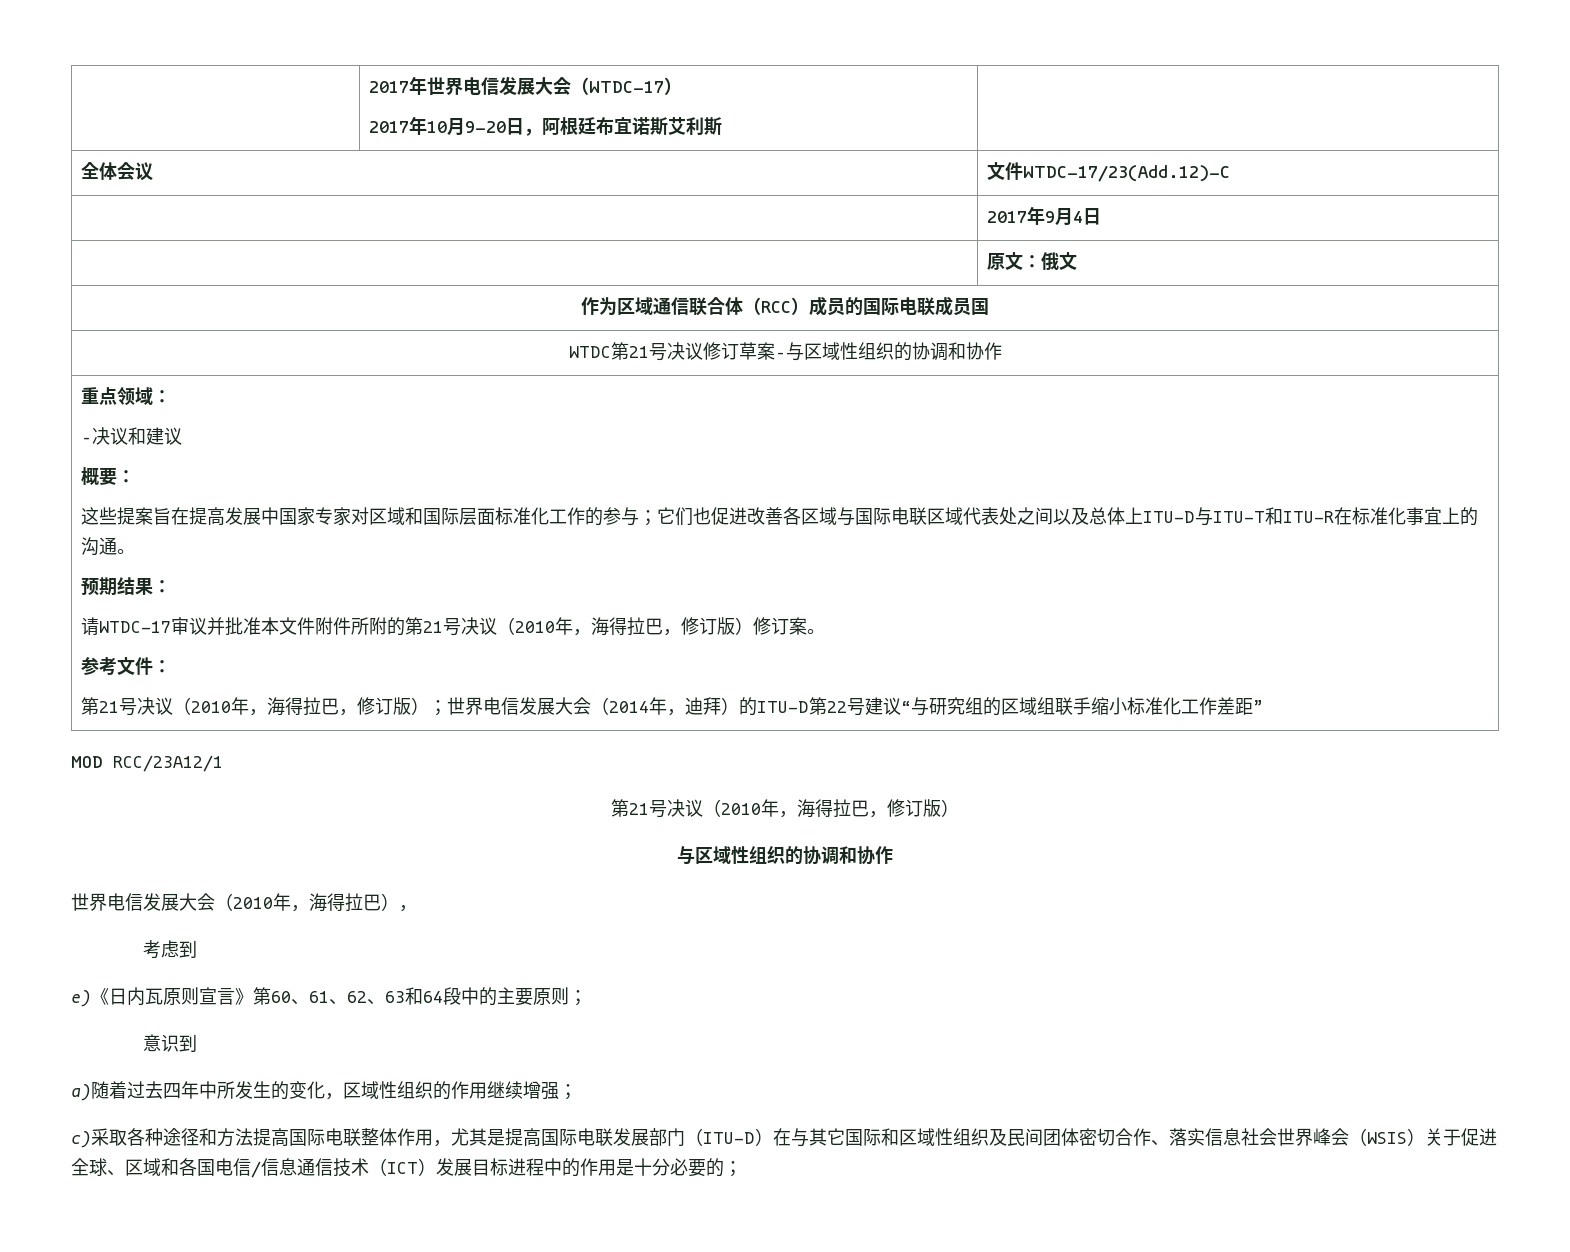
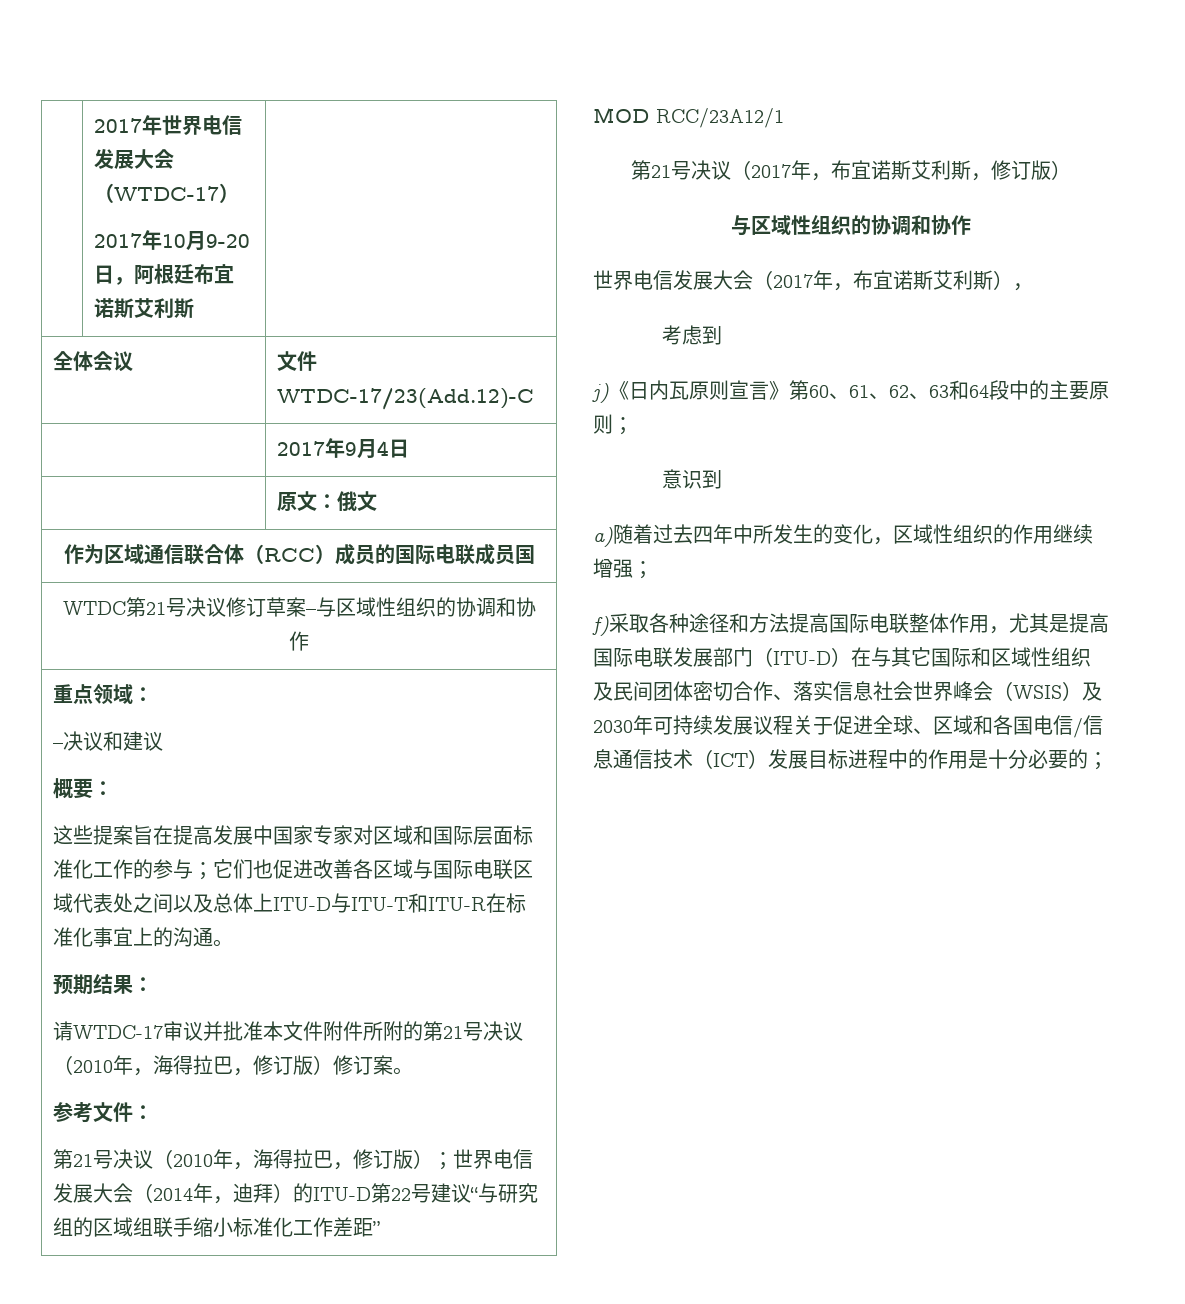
  MOD RCC/23A12/1
- 第21号决议（2010年，海得拉巴，修订版）
+ 第21号决议（2017年，布宜诺斯艾利斯，修订版）
- 世界电信发展大会（2010年，海得拉巴），
+ 世界电信发展大会（2017年，布宜诺斯艾利斯），
- e)《日内瓦原则宣言》第60、61、62、63和64段中的主要原则；
+ j)《日内瓦原则宣言》第60、61、62、63和64段中的主要原则；
- c)采取各种途径和方法提高国际电联整体作用，尤其是提高国际电联发展部门（ITU-D）在与其它国际和区域性组织及民间团体密切合作、落实信息社会世界峰会（WSIS）关于促进全球、区域和各国电信/信息通信技术（ICT）发展目标进程中的作用是十分必要的；
+ f)采取各种途径和方法提高国际电联整体作用，尤其是提高国际电联发展部门（ITU-D）在与其它国际和区域性组织及民间团体密切合作、落实信息社会世界峰会（WSIS）及2030年可持续发展议程关于促进全球、区域和各国电信/信息通信技术（ICT）发展目标进程中的作用是十分必要的；

